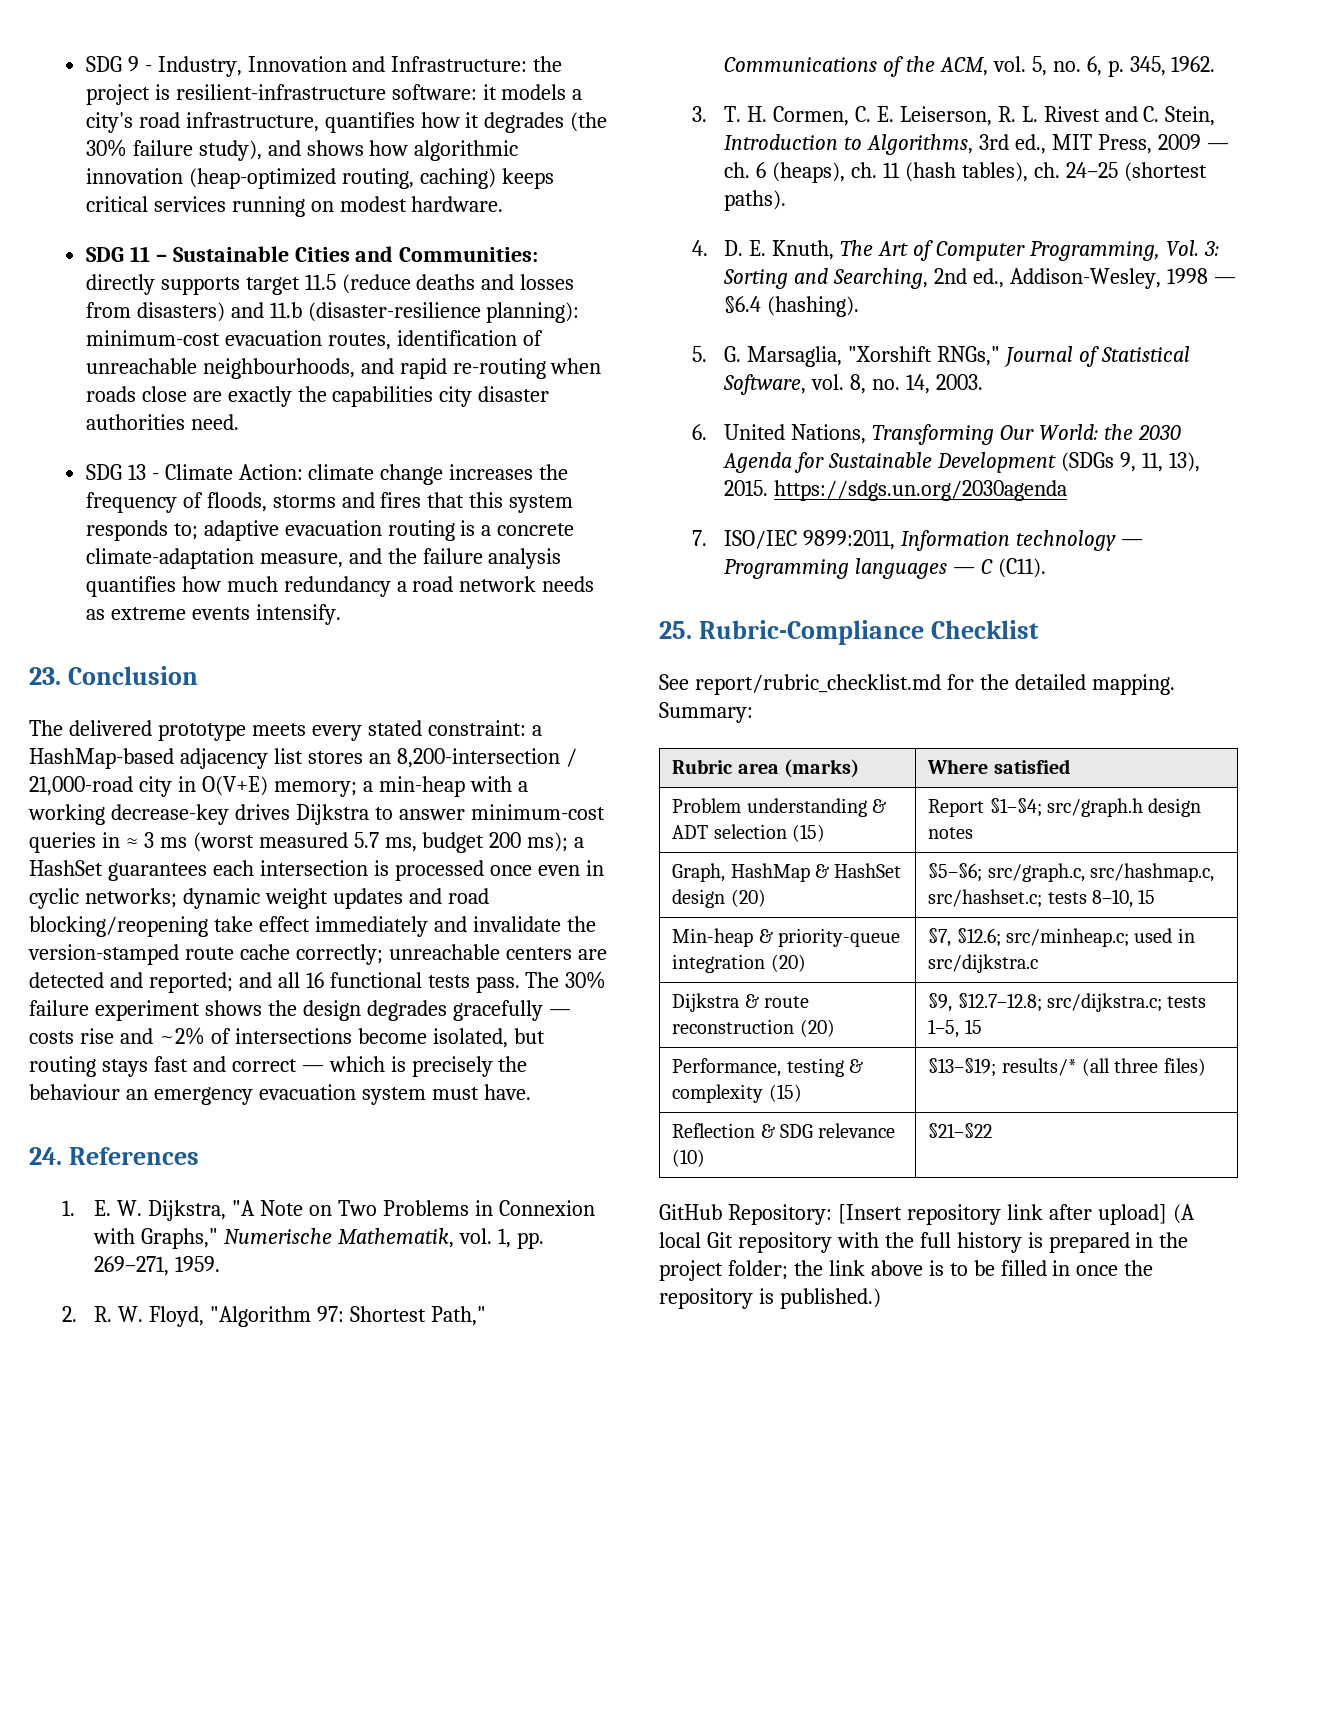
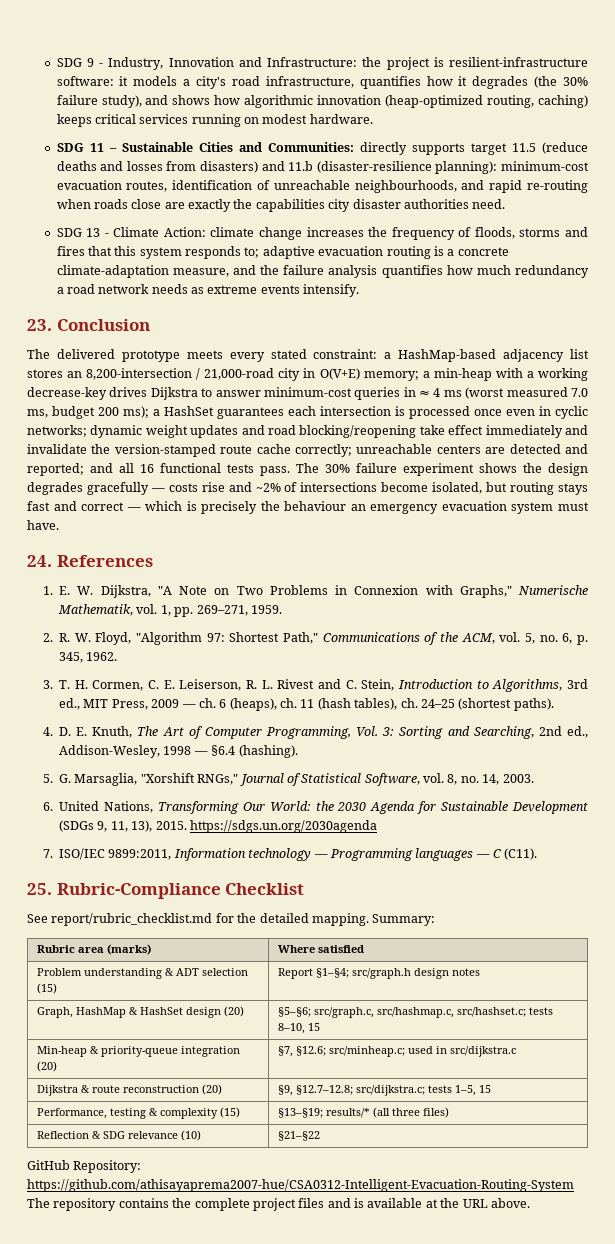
- a min-heap with a working decrease-key drives Dijkstra to answer minimum-cost queries in ≈ 3 ms (worst measured 5.7 ms, budget 200 ms);
+ a min-heap with a working decrease-key drives Dijkstra to answer minimum-cost queries in ≈ 4 ms (worst measured 7.0 ms, budget 200 ms);
- GitHub Repository: [Insert repository link after upload] (A local Git repository with the full history is prepared in the project folder; the link above is to be filled in once the repository is published.)
+ GitHub Repository: https://github.com/athisayaprema2007-hue/CSA0312-Intelligent-Evacuation-Routing-System The repository contains the complete project files and is available at the URL above.

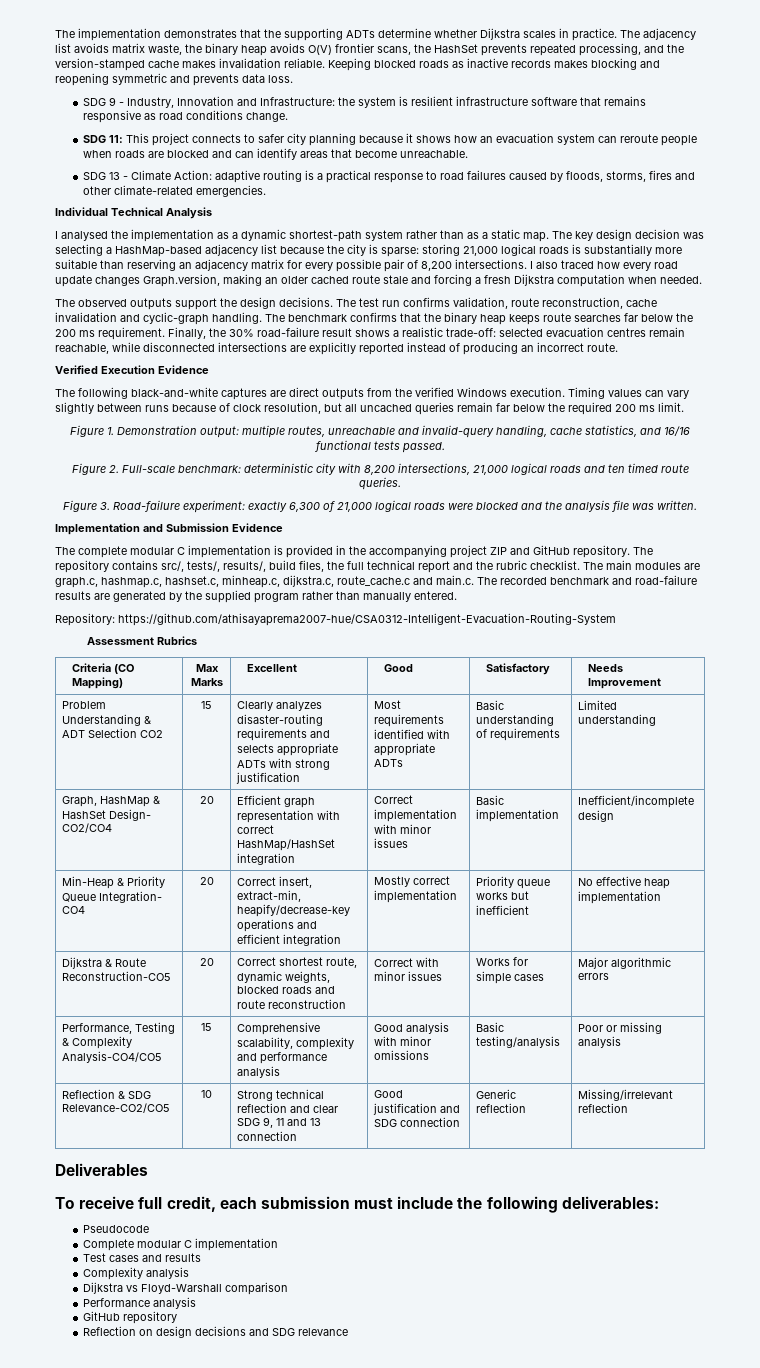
+ The implementation demonstrates that the supporting ADTs determine whether Dijkstra scales in practice. The adjacency list avoids matrix waste, the binary heap avoids O(V) frontier scans, the HashSet prevents repeated processing, and the version-stamped cache makes invalidation reliable. Keeping blocked roads as inactive records makes blocking and reopening symmetric and prevents data loss.
- SDG 9 - Industry, Innovation and Infrastructure: the project is resilient-infrastructure software: it models a city's road infrastructure, quantifies how it degrades (the 30% failure study), and shows how algorithmic innovation (heap-optimized routing, caching) keeps critical services running on modest hardware.
- SDG 11 – Sustainable Cities and Communities: directly supports target 11.5 (reduce deaths and losses from disasters) and 11.b (disaster-resilience planning): minimum-cost evacuation routes, identification of unreachable neighbourhoods, and rapid re-routing when roads close are exactly the capabilities city disaster authorities need.
+ SDG 9 - Industry, Innovation and Infrastructure: the system is resilient infrastructure software that remains responsive as road conditions change.
+ SDG 11: This project connects to safer city planning because it shows how an evacuation system can reroute people when roads are blocked and can identify areas that become unreachable.
- SDG 13 - Climate Action: climate change increases the frequency of floods, storms and fires that this system responds to; adaptive evacuation routing is a concrete climate-adaptation measure, and the failure analysis quantifies how much redundancy a road network needs as extreme events intensify.
- 23. Conclusion
- The delivered prototype meets every stated constraint: a HashMap-based adjacency list stores an 8,200-intersection / 21,000-road city in O(V+E) memory; a min-heap with a working decrease-key drives Dijkstra to answer minimum-cost queries in ≈ 4 ms (worst measured 7.0 ms, budget 200 ms); a HashSet guarantees each intersection is processed once even in cyclic networks; dynamic weight updates and road blocking/reopening take effect immediately and invalidate the version-stamped route cache correctly; unreachable centers are detected and reported; and all 16 functional tests pass. The 30% failure experiment shows the design degrades gracefully — costs rise and ~2% of intersections become isolated, but routing stays fast and correct — which is precisely the behaviour an emergency evacuation system must have.
- 24. References
- 1. E. W. Dijkstra, "A Note on Two Problems in Connexion with Graphs," Numerische Mathematik, vol. 1, pp. 269–271, 1959.
- 2. R. W. Floyd, "Algorithm 97: Shortest Path," Communications of the ACM, vol. 5, no. 6, p. 345, 1962.
- 3. T. H. Cormen, C. E. Leiserson, R. L. Rivest and C. Stein, Introduction to Algorithms, 3rd ed., MIT Press, 2009 — ch. 6 (heaps), ch. 11 (hash tables), ch. 24–25 (shortest paths).
- 4. D. E. Knuth, The Art of Computer Programming, Vol. 3: Sorting and Searching, 2nd ed., Addison-Wesley, 1998 — §6.4 (hashing).
- 5. G. Marsaglia, "Xorshift RNGs," Journal of Statistical Software, vol. 8, no. 14, 2003.
- 6. United Nations, Transforming Our World: the 2030 Agenda for Sustainable Development (SDGs 9, 11, 13), 2015. https://sdgs.un.org/2030agenda
- 7. ISO/IEC 9899:2011, Information technology — Programming languages — C (C11).
- 25. Rubric-Compliance Checklist
- See report/rubric_checklist.md for the detailed mapping. Summary:
- Rubric area (marks) | Where satisfied
+ SDG 13 - Climate Action: adaptive routing is a practical response to road failures caused by floods, storms, fires and other climate-related emergencies.
+ Individual Technical Analysis
+ I analysed the implementation as a dynamic shortest-path system rather than as a static map. The key design decision was selecting a HashMap-based adjacency list because the city is sparse: storing 21,000 logical roads is substantially more suitable than reserving an adjacency matrix for every possible pair of 8,200 intersections. I also traced how every road update changes Graph.version, making an older cached route stale and forcing a fresh Dijkstra computation when needed.
+ The observed outputs support the design decisions. The test run confirms validation, route reconstruction, cache invalidation and cyclic-graph handling. The benchmark confirms that the binary heap keeps route searches far below the 200 ms requirement. Finally, the 30% road-failure result shows a realistic trade-off: selected evacuation centres remain reachable, while disconnected intersections are explicitly reported instead of producing an incorrect route.
+ Verified Execution Evidence
+ The following black-and-white captures are direct outputs from the verified Windows execution. Timing values can vary slightly between runs because of clock resolution, but all uncached queries remain far below the required 200 ms limit.
+ Figure 1. Demonstration output: multiple routes, unreachable and invalid-query handling, cache statistics, and 16/16 functional tests passed.
+ Figure 2. Full-scale benchmark: deterministic city with 8,200 intersections, 21,000 logical roads and ten timed route queries.
+ Figure 3. Road-failure experiment: exactly 6,300 of 21,000 logical roads were blocked and the analysis file was written.
+ Implementation and Submission Evidence
+ The complete modular C implementation is provided in the accompanying project ZIP and GitHub repository. The repository contains src/, tests/, results/, build files, the full technical report and the rubric checklist. The main modules are graph.c, hashmap.c, hashset.c, minheap.c, dijkstra.c, route_cache.c and main.c. The recorded benchmark and road-failure results are generated by the supplied program rather than manually entered.
+ Repository: https://github.com/athisayaprema2007-hue/CSA0312-Intelligent-Evacuation-Routing-System
+ Assessment Rubrics
+ Criteria (CO Mapping) | Max Marks | Excellent | Good | Satisfactory | Needs Improvement
- Problem understanding & ADT selection (15) | Report §1–§4; src/graph.h design notes
- Graph, HashMap & HashSet design (20) | §5–§6; src/graph.c, src/hashmap.c, src/hashset.c; tests 8–10, 15
- Min-heap & priority-queue integration (20) | §7, §12.6; src/minheap.c; used in src/dijkstra.c
- Dijkstra & route reconstruction (20) | §9, §12.7–12.8; src/dijkstra.c; tests 1–5, 15
- Performance, testing & complexity (15) | §13–§19; results/* (all three files)
- Reflection & SDG relevance (10) | §21–§22
- GitHub Repository: https://github.com/athisayaprema2007-hue/CSA0312-Intelligent-Evacuation-Routing-System The repository contains the complete project files and is available at the URL above.
+ Problem Understanding & ADT Selection CO2 | 15 | Clearly analyzes disaster-routing requirements and selects appropriate ADTs with strong justification | Most requirements identified with appropriate ADTs | Basic understanding of requirements | Limited understanding
+ Graph, HashMap & HashSet Design- CO2/CO4 | 20 | Efficient graph representation with correct HashMap/HashSet integration | Correct implementation with minor issues | Basic implementation | Inefficient/incomplete design
+ Min-Heap & Priority Queue Integration- CO4 | 20 | Correct insert, extract-min, heapify/decrease-key operations and efficient integration | Mostly correct implementation | Priority queue works but inefficient | No effective heap implementation
+ Dijkstra & Route Reconstruction-CO5 | 20 | Correct shortest route, dynamic weights, blocked roads and route reconstruction | Correct with minor issues | Works for simple cases | Major algorithmic errors
+ Performance, Testing & Complexity Analysis-CO4/CO5 | 15 | Comprehensive scalability, complexity and performance analysis | Good analysis with minor omissions | Basic testing/analysis | Poor or missing analysis
+ Reflection & SDG Relevance-CO2/CO5 | 10 | Strong technical reflection and clear SDG 9, 11 and 13 connection | Good justification and SDG connection | Generic reflection | Missing/irrelevant reflection
+ Deliverables
+ To receive full credit, each submission must include the following deliverables:
+ Pseudocode
+ Complete modular C implementation
+ Test cases and results
+ Complexity analysis
+ Dijkstra vs Floyd-Warshall comparison
+ Performance analysis
+ GitHub repository
+ Reflection on design decisions and SDG relevance

